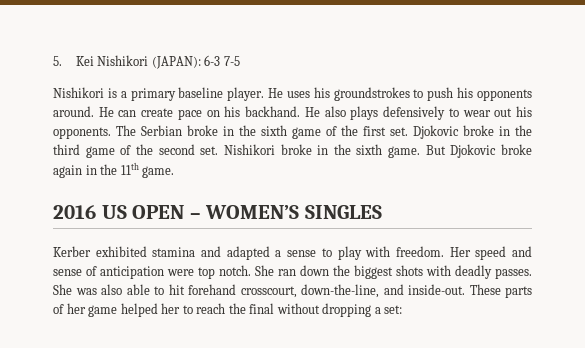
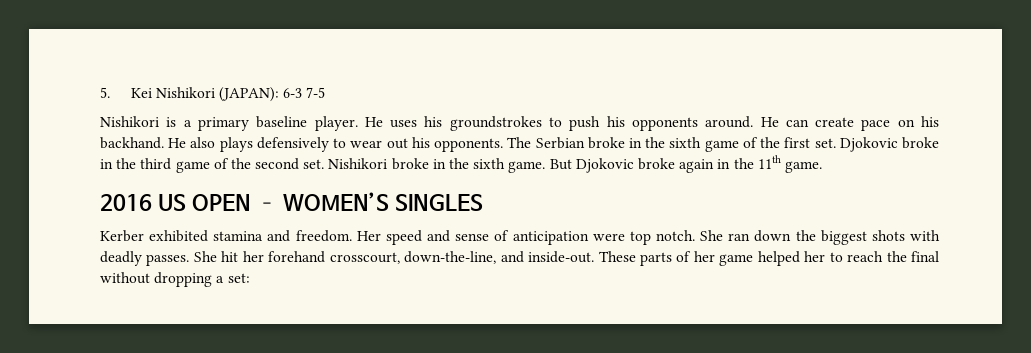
- Kerber exhibited stamina and adapted a sense to play with freedom.
+ Kerber exhibited stamina and freedom.
- She was also able to hit forehand crosscourt, down-the-line, and inside-out.
+ She hit her forehand crosscourt, down-the-line, and inside-out.

